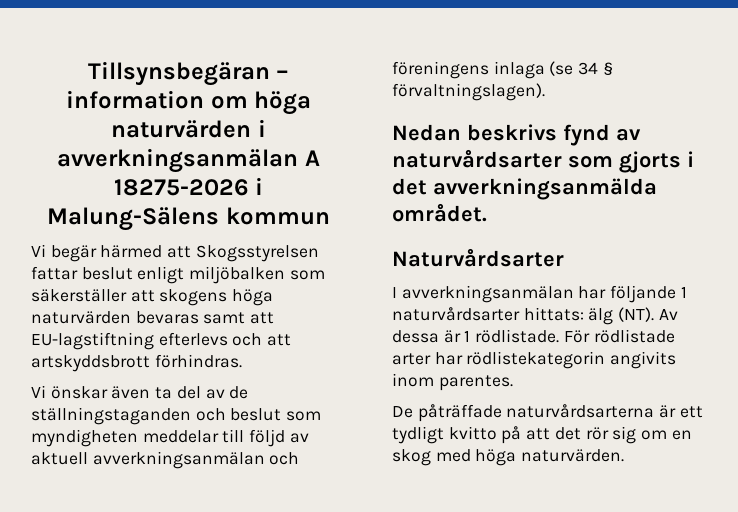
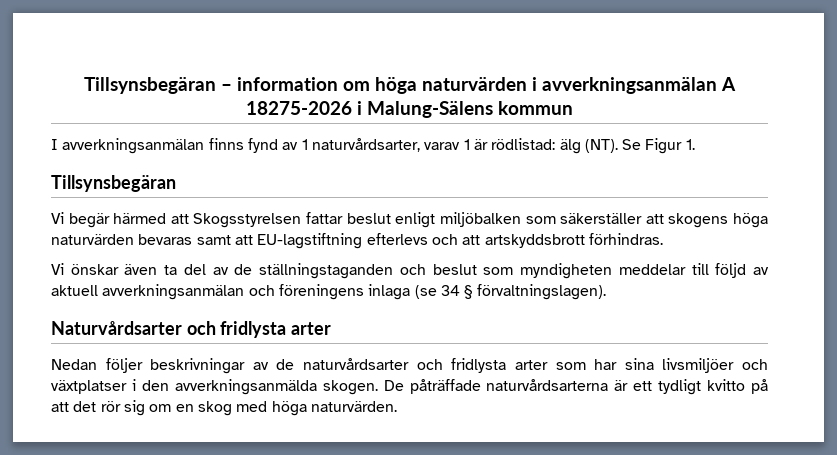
+ I avverkningsanmälan finns fynd av 1 naturvårdsarter, varav 1 är rödlistad: älg (NT). Se Figur 1.
+ Tillsynsbegäran
- Nedan beskrivs fynd av naturvårdsarter som gjorts i det avverkningsanmälda området.
- Naturvårdsarter
- I avverkningsanmälan har följande 1 naturvårdsarter hittats: älg (NT). Av dessa är 1 rödlistade. För rödlistade arter har rödlistekategorin angivits inom parentes.
- De påträffade naturvårdsarterna är ett tydligt kvitto på att det rör sig om en skog med höga naturvärden.
+ Naturvårdsarter och fridlysta arter
+ Nedan följer beskrivningar av de naturvårdsarter och fridlysta arter som har sina livsmiljöer och växtplatser i den avverkningsanmälda skogen. De påträffade naturvårdsarterna är ett tydligt kvitto på att det rör sig om en skog med höga naturvärden.

